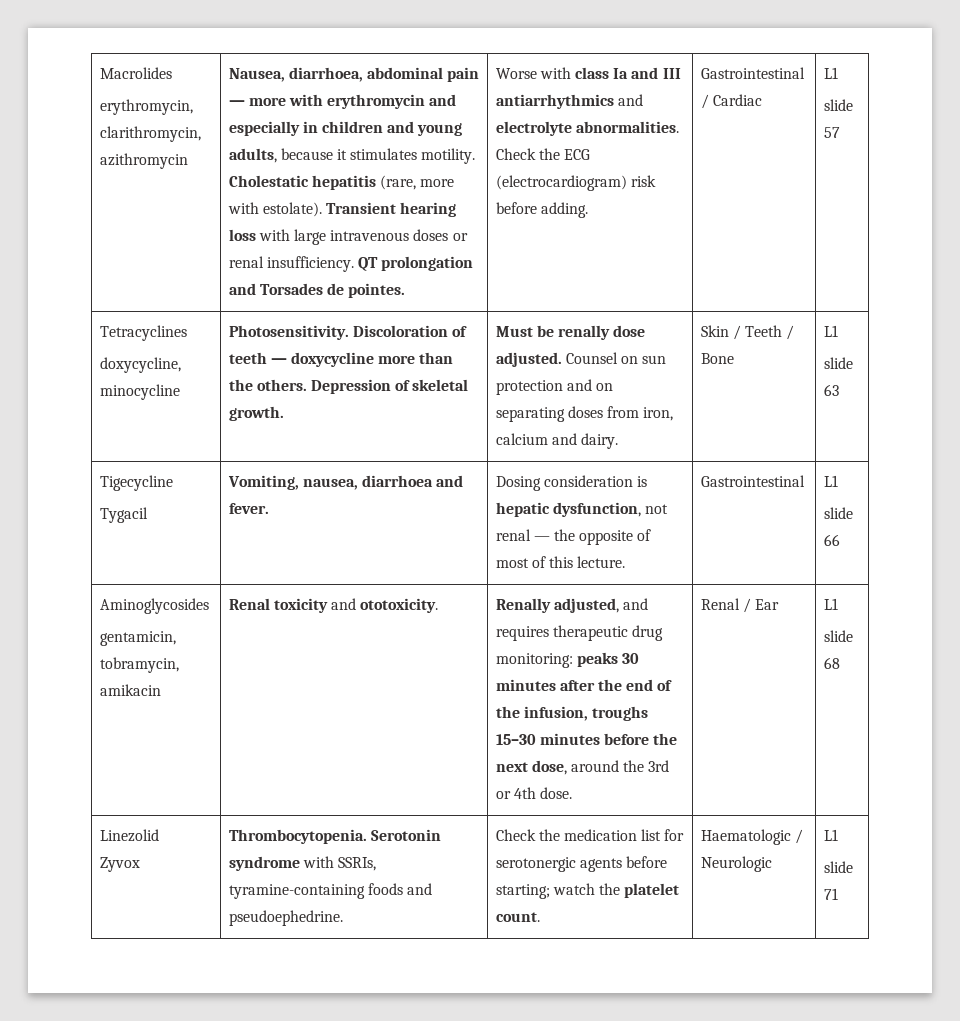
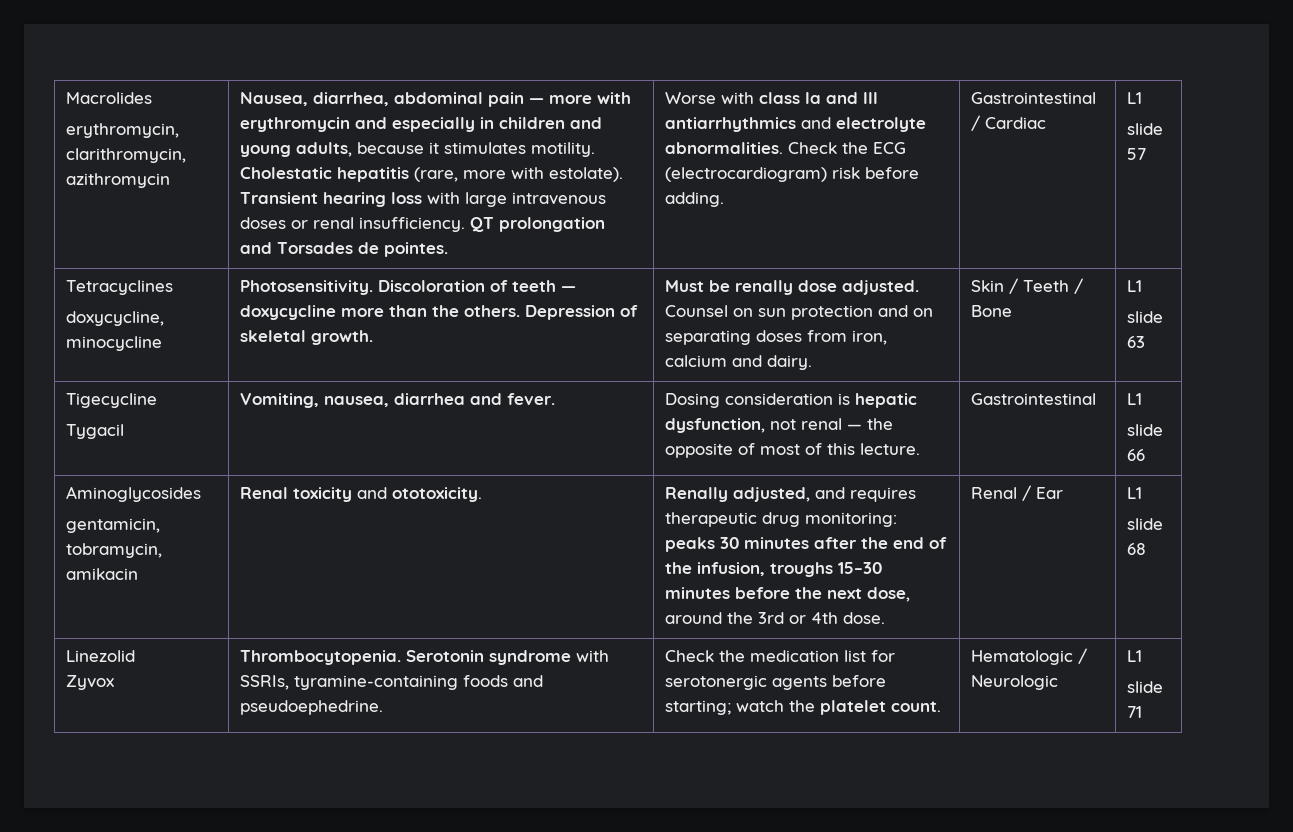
- Nausea, diarrhoea, abdominal pain — more with erythromycin and especially in children and young adults, because it stimulates motility.
+ Nausea, diarrhea, abdominal pain — more with erythromycin and especially in children and young adults, because it stimulates motility.
  Tigecycline
- Tygacil | Vomiting, nausea, diarrhoea and fever. | Dosing consideration is hepatic dysfunction, not renal — the opposite of most of this lecture. | Gastrointestinal | L1
+ Tygacil | Vomiting, nausea, diarrhea and fever. | Dosing consideration is hepatic dysfunction, not renal — the opposite of most of this lecture. | Gastrointestinal | L1
  Linezolid
- Zyvox | Thrombocytopenia. Serotonin syndrome with SSRIs, tyramine-containing foods and pseudoephedrine. | Check the medication list for serotonergic agents before starting; watch the platelet count. | Haematologic / Neurologic | L1
+ Zyvox | Thrombocytopenia. Serotonin syndrome with SSRIs, tyramine-containing foods and pseudoephedrine. | Check the medication list for serotonergic agents before starting; watch the platelet count. | Hematologic / Neurologic | L1

